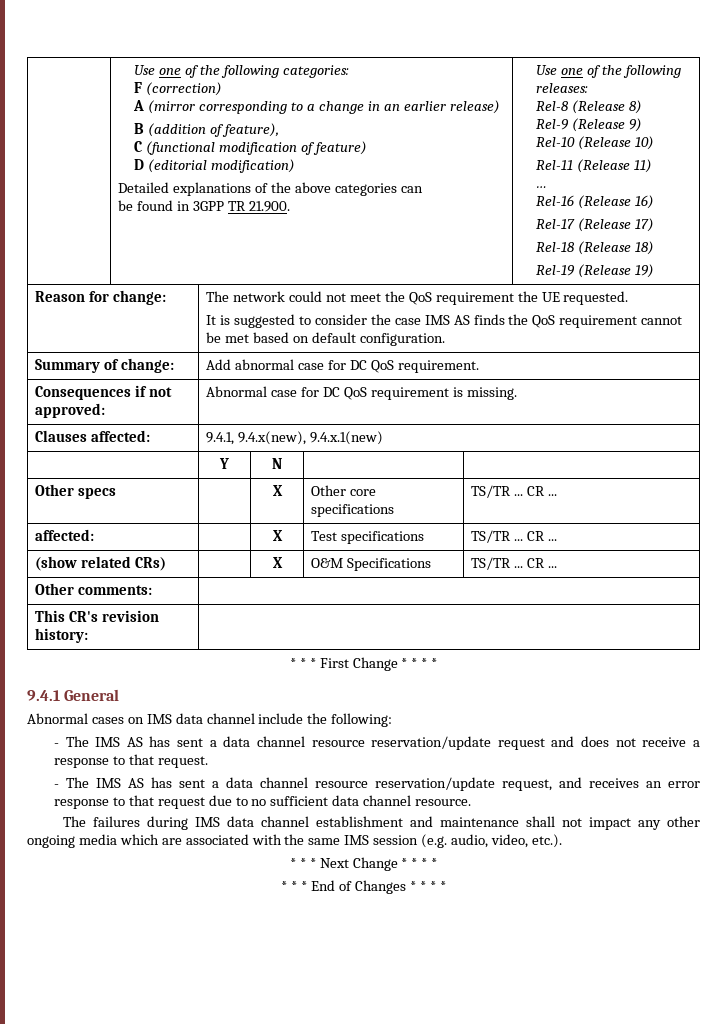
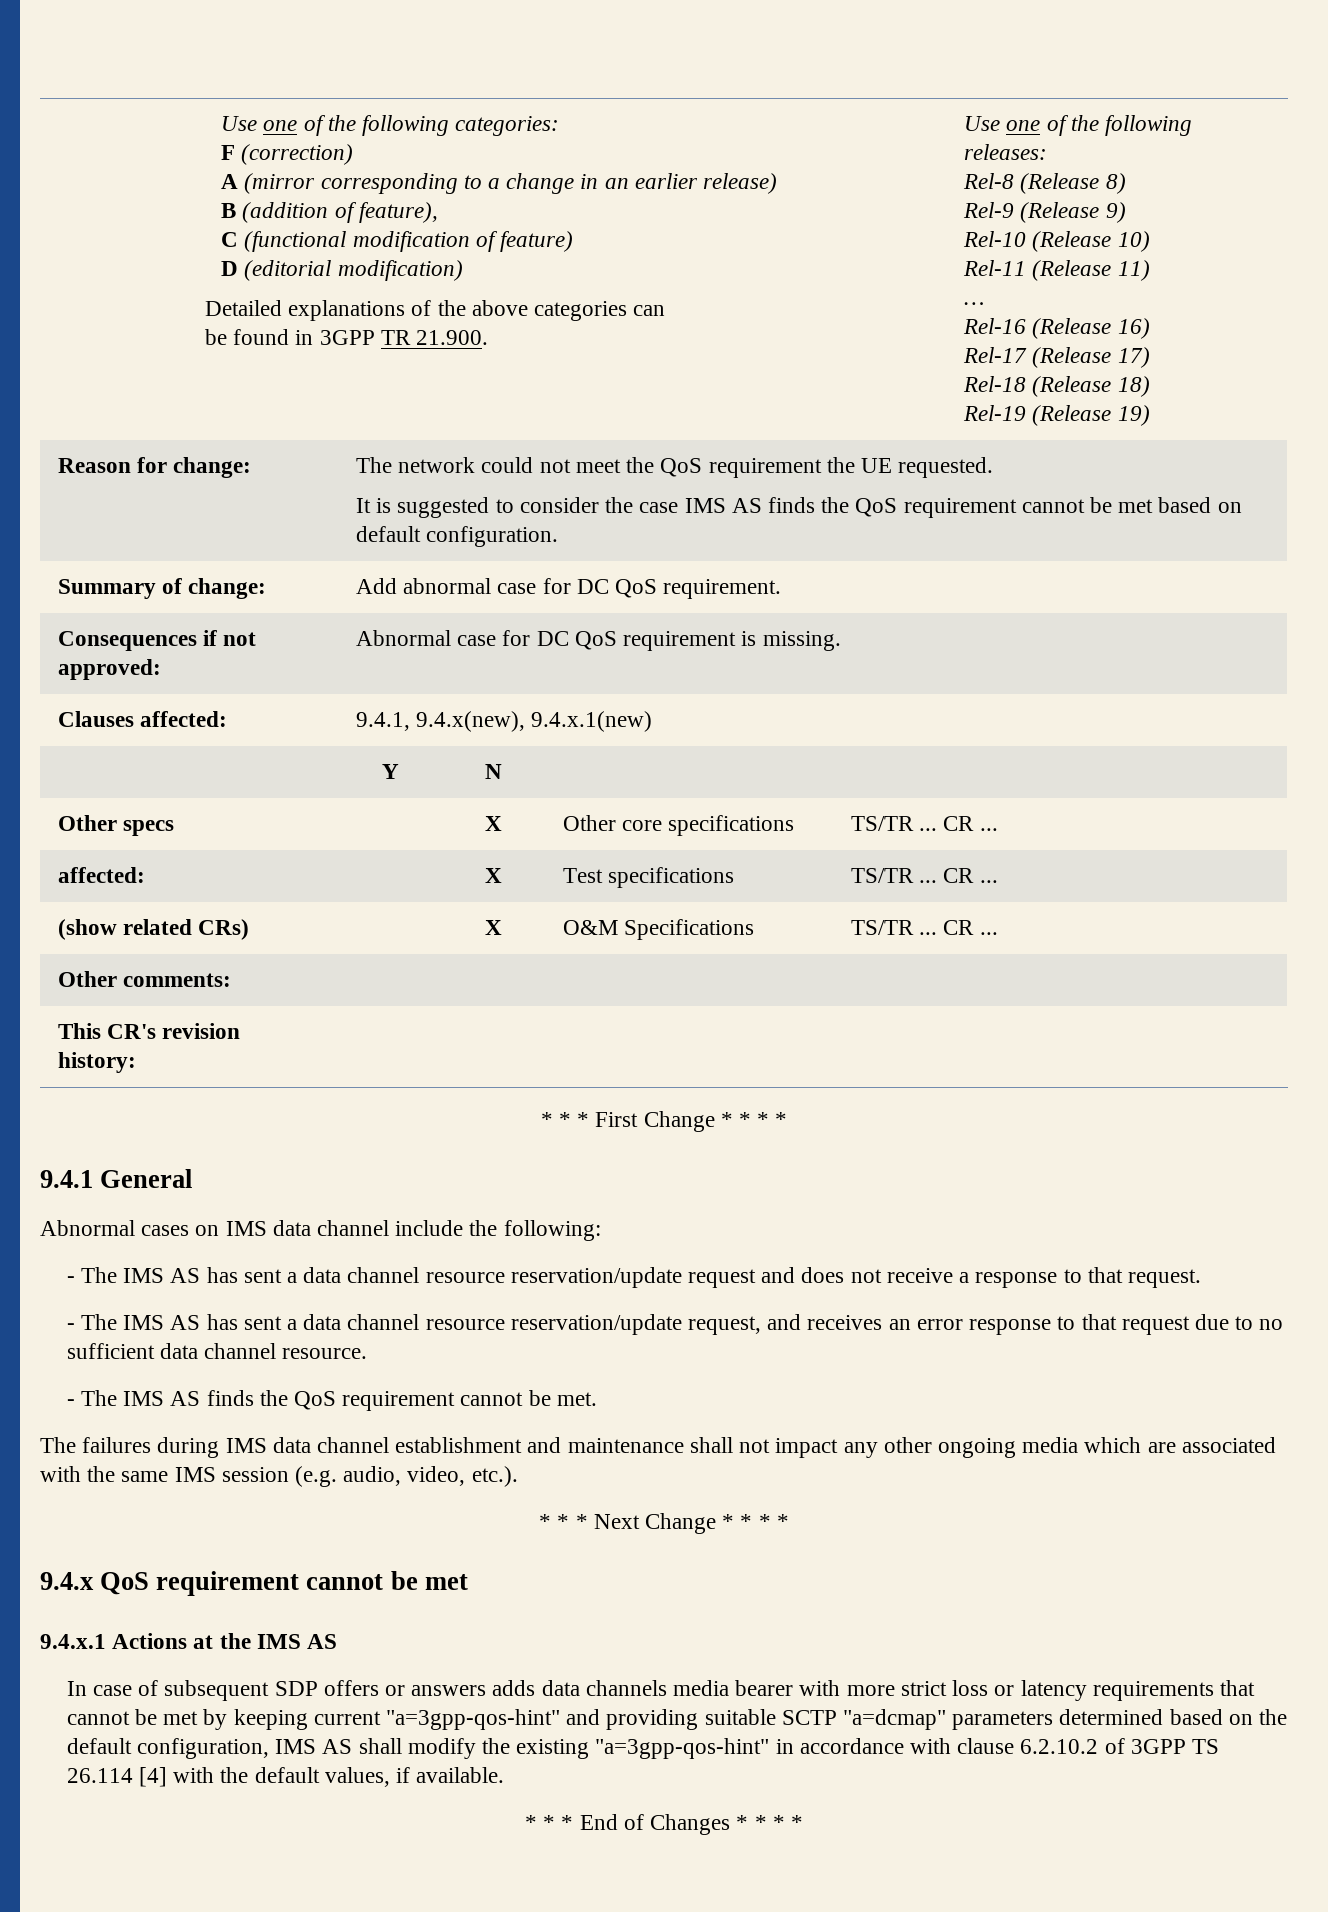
+ - The IMS AS finds the QoS requirement cannot be met.
+ 9.4.x QoS requirement cannot be met
+ 9.4.x.1 Actions at the IMS AS
+ In case of subsequent SDP offers or answers adds data channels media bearer with more strict loss or latency requirements that cannot be met by keeping current "a=3gpp-qos-hint" and providing suitable SCTP "a=dcmap" parameters determined based on the default configuration, IMS AS shall modify the existing "a=3gpp-qos-hint" in accordance with clause 6.2.10.2 of 3GPP TS 26.114 [4] with the default values, if available.

